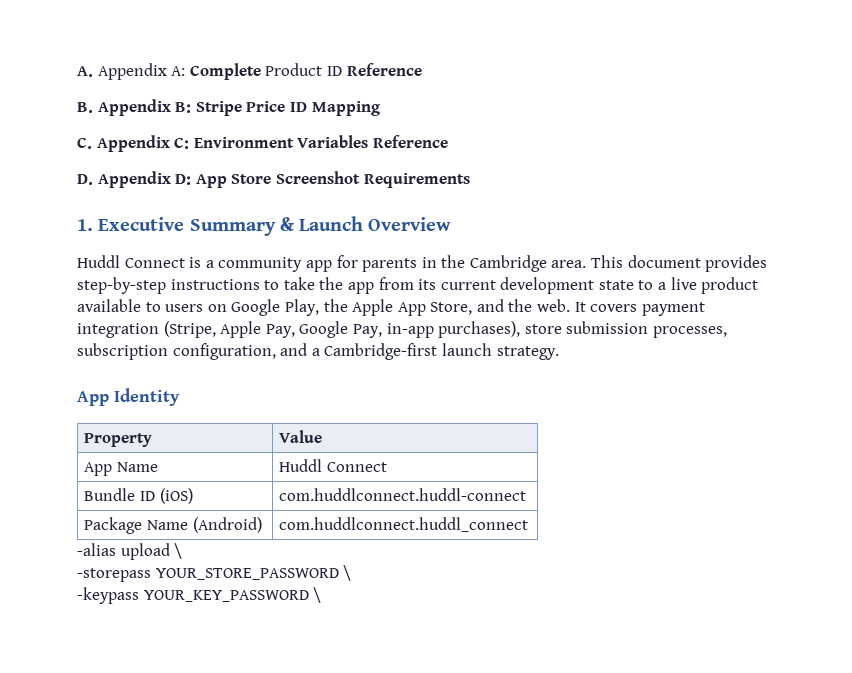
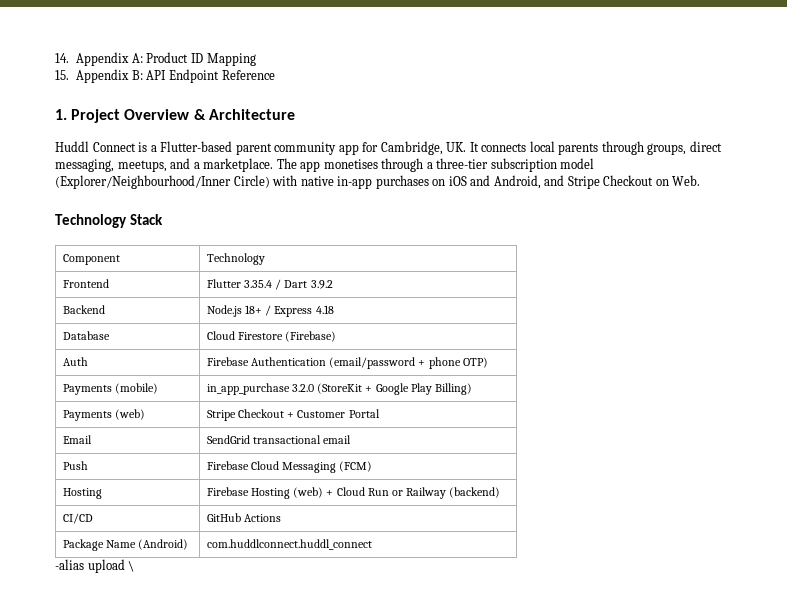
- A. Appendix A: Complete Product ID Reference
- B. Appendix B: Stripe Price ID Mapping
- C. Appendix C: Environment Variables Reference
- D. Appendix D: App Store Screenshot Requirements
- 1. Executive Summary & Launch Overview
+ 14. Appendix A: Product ID Mapping
+ 15. Appendix B: API Endpoint Reference
+ 1. Project Overview & Architecture
- Huddl Connect is a community app for parents in the Cambridge area. This document provides step-by-step instructions to take the app from its current development state to a live product available to users on Google Play, the Apple App Store, and the web. It covers payment integration (Stripe, Apple Pay, Google Pay, in-app purchases), store submission processes, subscription configuration, and a Cambridge-first launch strategy.
- App Identity
- Property | Value
- App Name | Huddl Connect
- Bundle ID (iOS) | com.huddlconnect.huddl-connect
+ Huddl Connect is a Flutter-based parent community app for Cambridge, UK. It connects local parents through groups, direct messaging, meetups, and a marketplace. The app monetises through a three-tier subscription model (Explorer/Neighbourhood/Inner Circle) with native in-app purchases on iOS and Android, and Stripe Checkout on Web.
+ Technology Stack
+ Component | Technology
+ Frontend | Flutter 3.35.4 / Dart 3.9.2
+ Backend | Node.js 18+ / Express 4.18
+ Database | Cloud Firestore (Firebase)
+ Auth | Firebase Authentication (email/password + phone OTP)
+ Payments (mobile) | in_app_purchase 3.2.0 (StoreKit + Google Play Billing)
+ Payments (web) | Stripe Checkout + Customer Portal
+ Email | SendGrid transactional email
+ Push | Firebase Cloud Messaging (FCM)
+ Hosting | Firebase Hosting (web) + Cloud Run or Railway (backend)
+ CI/CD | GitHub Actions
- -storepass YOUR_STORE_PASSWORD \
- -keypass YOUR_KEY_PASSWORD \

